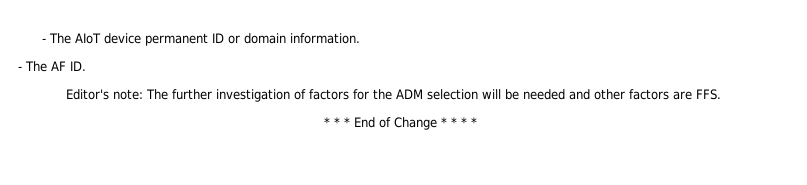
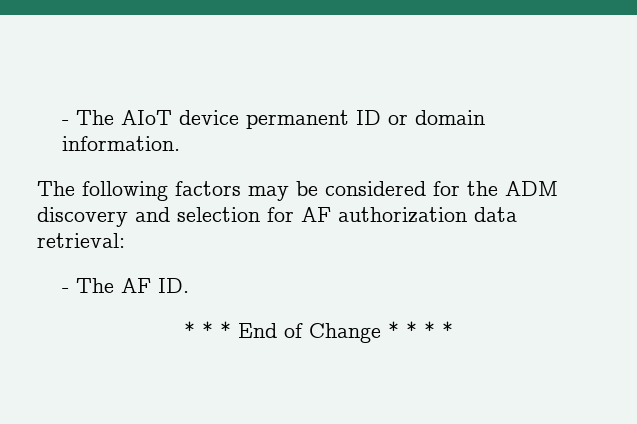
+ The following factors may be considered for the ADM discovery and selection for AF authorization data retrieval:
  - The AF ID.
- Editor's note: The further investigation of factors for the ADM selection will be needed and other factors are FFS.

